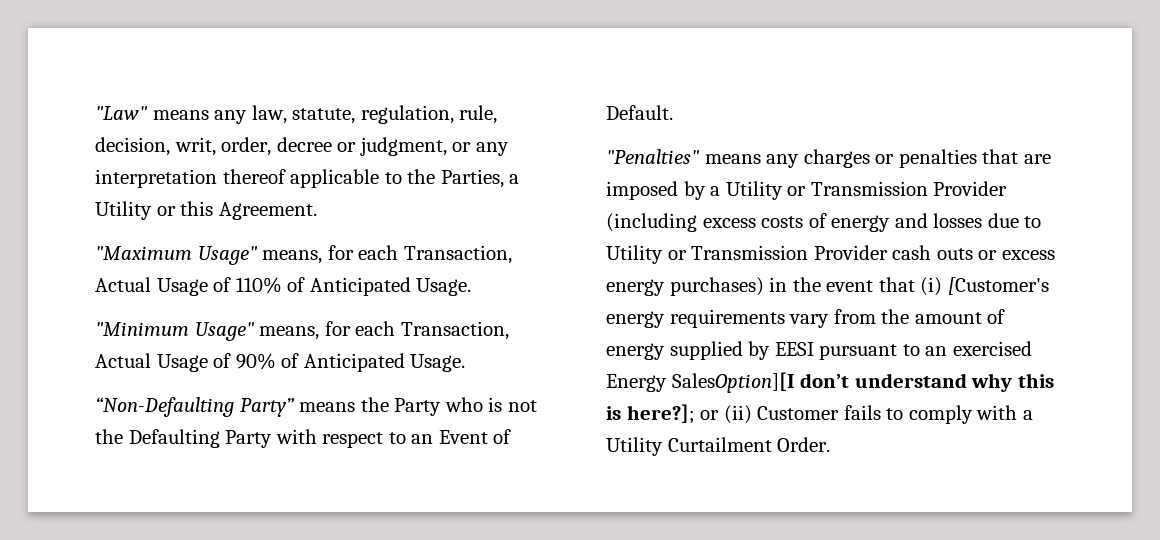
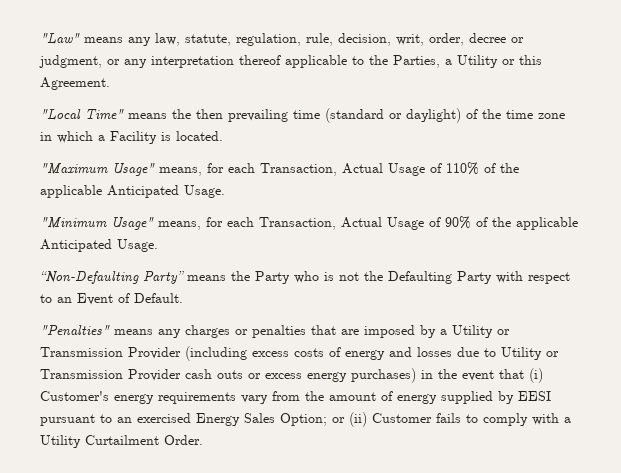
+ "Local Time" means the then prevailing time (standard or daylight) of the time zone in which a Facility is located.
- "Maximum Usage" means, for each Transaction, Actual Usage of 110% of Anticipated Usage.
+ "Maximum Usage" means, for each Transaction, Actual Usage of 110% of the applicable Anticipated Usage.
- "Minimum Usage" means, for each Transaction, Actual Usage of 90% of Anticipated Usage.
+ "Minimum Usage" means, for each Transaction, Actual Usage of 90% of the applicable Anticipated Usage.
- "Penalties" means any charges or penalties that are imposed by a Utility or Transmission Provider (including excess costs of energy and losses due to Utility or Transmission Provider cash outs or excess energy purchases) in the event that (i) [Customer's energy requirements vary from the amount of energy supplied by EESI pursuant to an exercised Energy SalesOption][I don’t understand why this is here?];
+ "Penalties" means any charges or penalties that are imposed by a Utility or Transmission Provider (including excess costs of energy and losses due to Utility or Transmission Provider cash outs or excess energy purchases) in the event that (i) Customer's energy requirements vary from the amount of energy supplied by EESI pursuant to an exercised Energy Sales Option;

